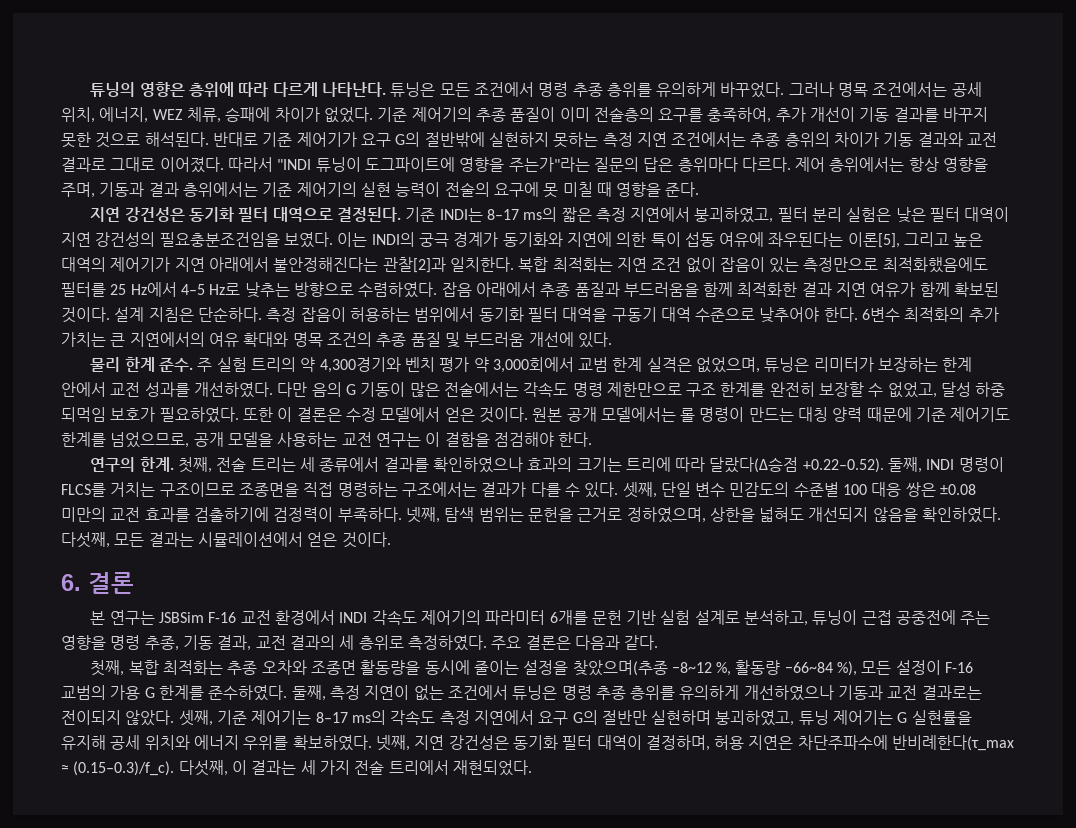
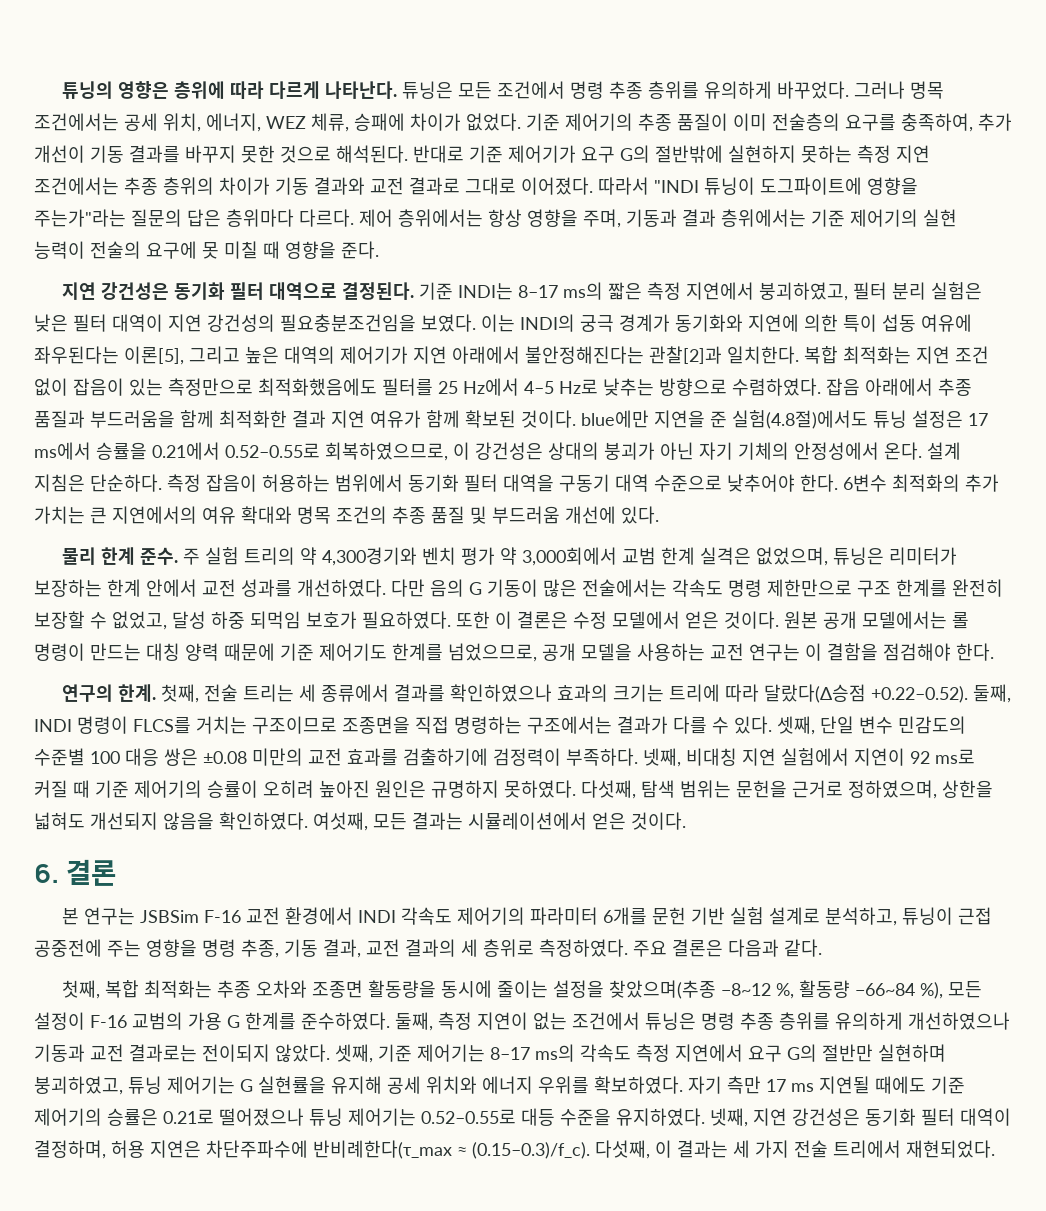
- 잡음 아래에서 추종 품질과 부드러움을 함께 최적화한 결과 지연 여유가 함께 확보된 것이다.
+ 잡음 아래에서 추종 품질과 부드러움을 함께 최적화한 결과 지연 여유가 함께 확보된 것이다. blue에만 지연을 준 실험(4.8절)에서도 튜닝 설정은 17 ms에서 승률을 0.21에서 0.52–0.55로 회복하였으므로, 이 강건성은 상대의 붕괴가 아닌 자기 기체의 안정성에서 온다.
- 넷째, 탐색 범위는 문헌을 근거로 정하였으며, 상한을 넓혀도 개선되지 않음을 확인하였다.
+ 넷째, 비대칭 지연 실험에서 지연이 92 ms로 커질 때 기준 제어기의 승률이 오히려 높아진 원인은 규명하지 못하였다. 다섯째, 탐색 범위는 문헌을 근거로 정하였으며, 상한을 넓혀도 개선되지 않음을 확인하였다.
- 다섯째, 모든 결과는 시뮬레이션에서 얻은 것이다.
+ 여섯째, 모든 결과는 시뮬레이션에서 얻은 것이다.
+ 자기 측만 17 ms 지연될 때에도 기준 제어기의 승률은 0.21로 떨어졌으나 튜닝 제어기는 0.52–0.55로 대등 수준을 유지하였다.

